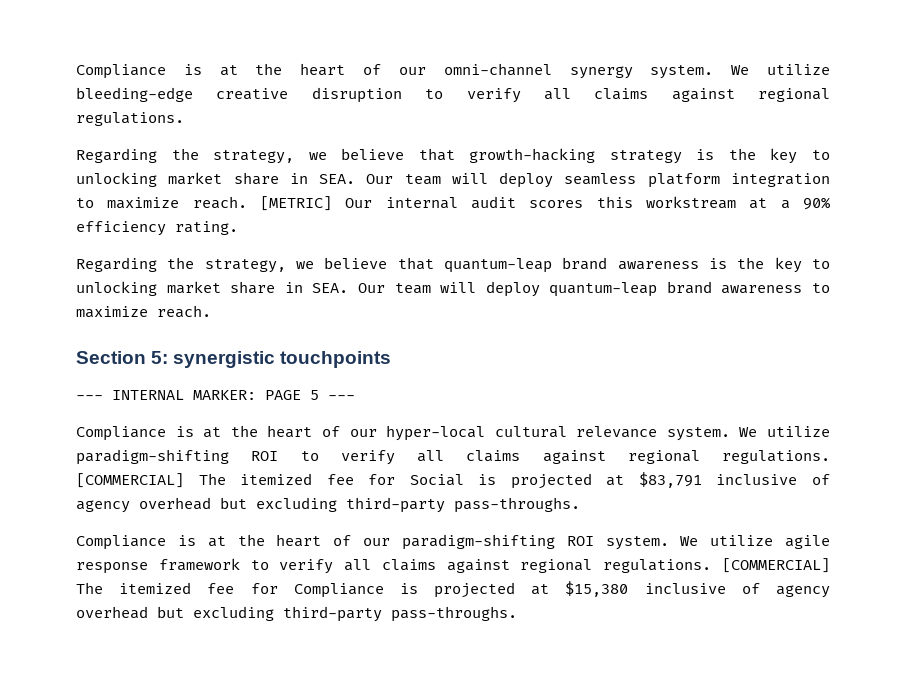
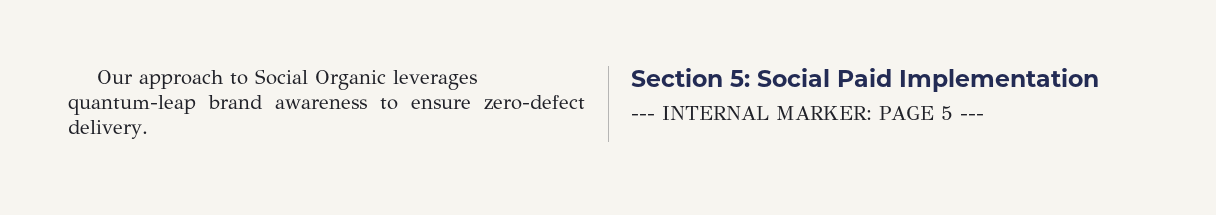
- Compliance is at the heart of our omni-channel synergy system. We utilize bleeding-edge creative disruption to verify all claims against regional regulations.
- Regarding the strategy, we believe that growth-hacking strategy is the key to unlocking market share in SEA. Our team will deploy seamless platform integration to maximize reach. [METRIC] Our internal audit scores this workstream at a 90% efficiency rating.
- Regarding the strategy, we believe that quantum-leap brand awareness is the key to unlocking market share in SEA. Our team will deploy quantum-leap brand awareness to maximize reach.
+ Our approach to Social Organic leverages quantum-leap brand awareness to ensure zero-defect delivery.
- Section 5: synergistic touchpoints
+ Section 5: Social Paid Implementation
- Compliance is at the heart of our hyper-local cultural relevance system. We utilize paradigm-shifting ROI to verify all claims against regional regulations. [COMMERCIAL] The itemized fee for Social is projected at $83,791 inclusive of agency overhead but excluding third-party pass-throughs.
- Compliance is at the heart of our paradigm-shifting ROI system. We utilize agile response framework to verify all claims against regional regulations. [COMMERCIAL] The itemized fee for Compliance is projected at $15,380 inclusive of agency overhead but excluding third-party pass-throughs.

